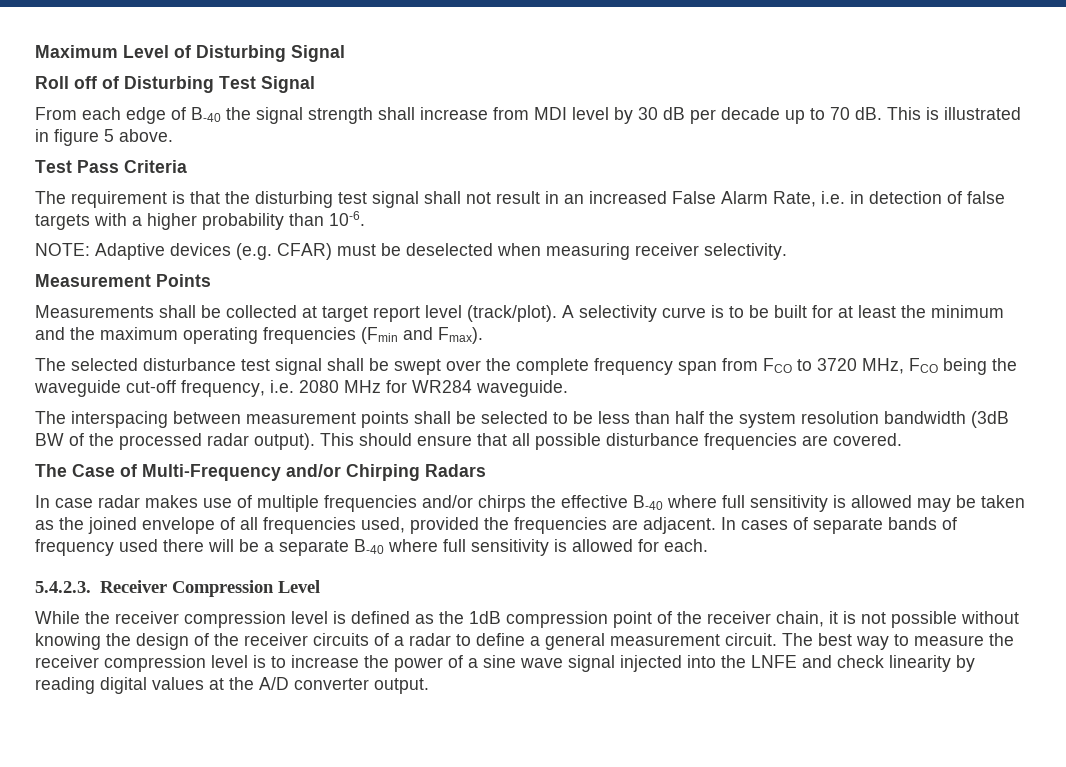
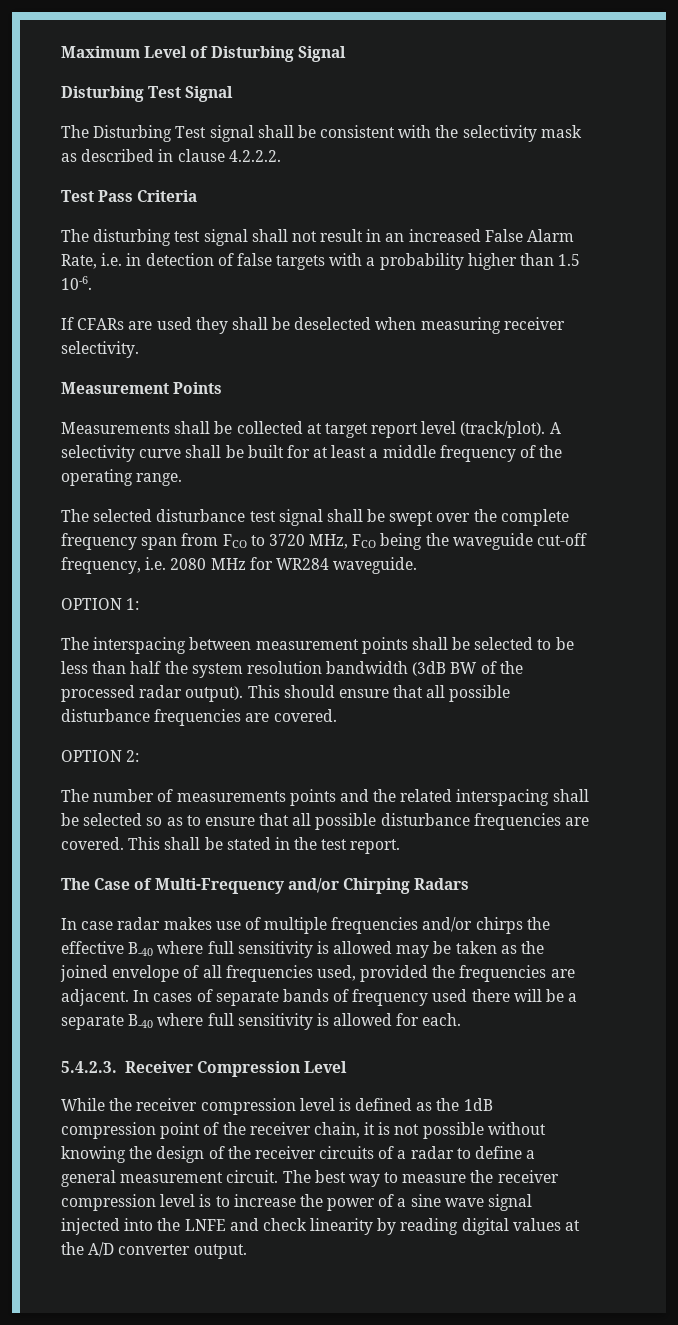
- Roll off of Disturbing Test Signal
+ Disturbing Test Signal
- From each edge of B-40 the signal strength shall increase from MDI level by 30 dB per decade up to 70 dB. This is illustrated in figure 5 above.
+ The Disturbing Test signal shall be consistent with the selectivity mask as described in clause 4.2.2.2.
- The requirement is that the disturbing test signal shall not result in an increased False Alarm Rate, i.e. in detection of false targets with a higher probability than 10-6.
- NOTE: Adaptive devices (e.g. CFAR) must be deselected when measuring receiver selectivity.
+ The disturbing test signal shall not result in an increased False Alarm Rate, i.e. in detection of false targets with a probability higher than 1.5 10-6.
+ If CFARs are used they shall be deselected when measuring receiver selectivity.
- A selectivity curve is to be built for at least the minimum and the maximum operating frequencies (Fmin and Fmax).
+ A selectivity curve shall be built for at least a middle frequency of the operating range.
+ OPTION 1:
+ OPTION 2:
+ The number of measurements points and the related interspacing shall be selected so as to ensure that all possible disturbance frequencies are covered. This shall be stated in the test report.

